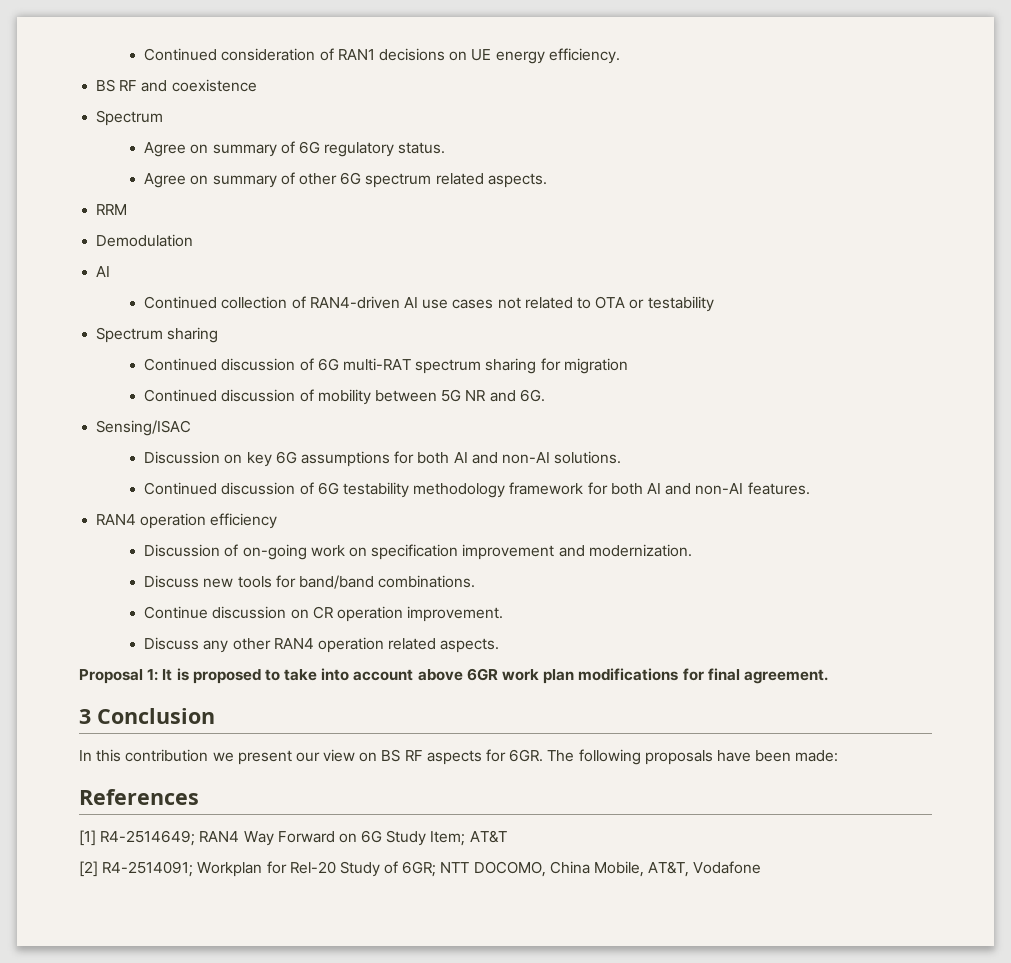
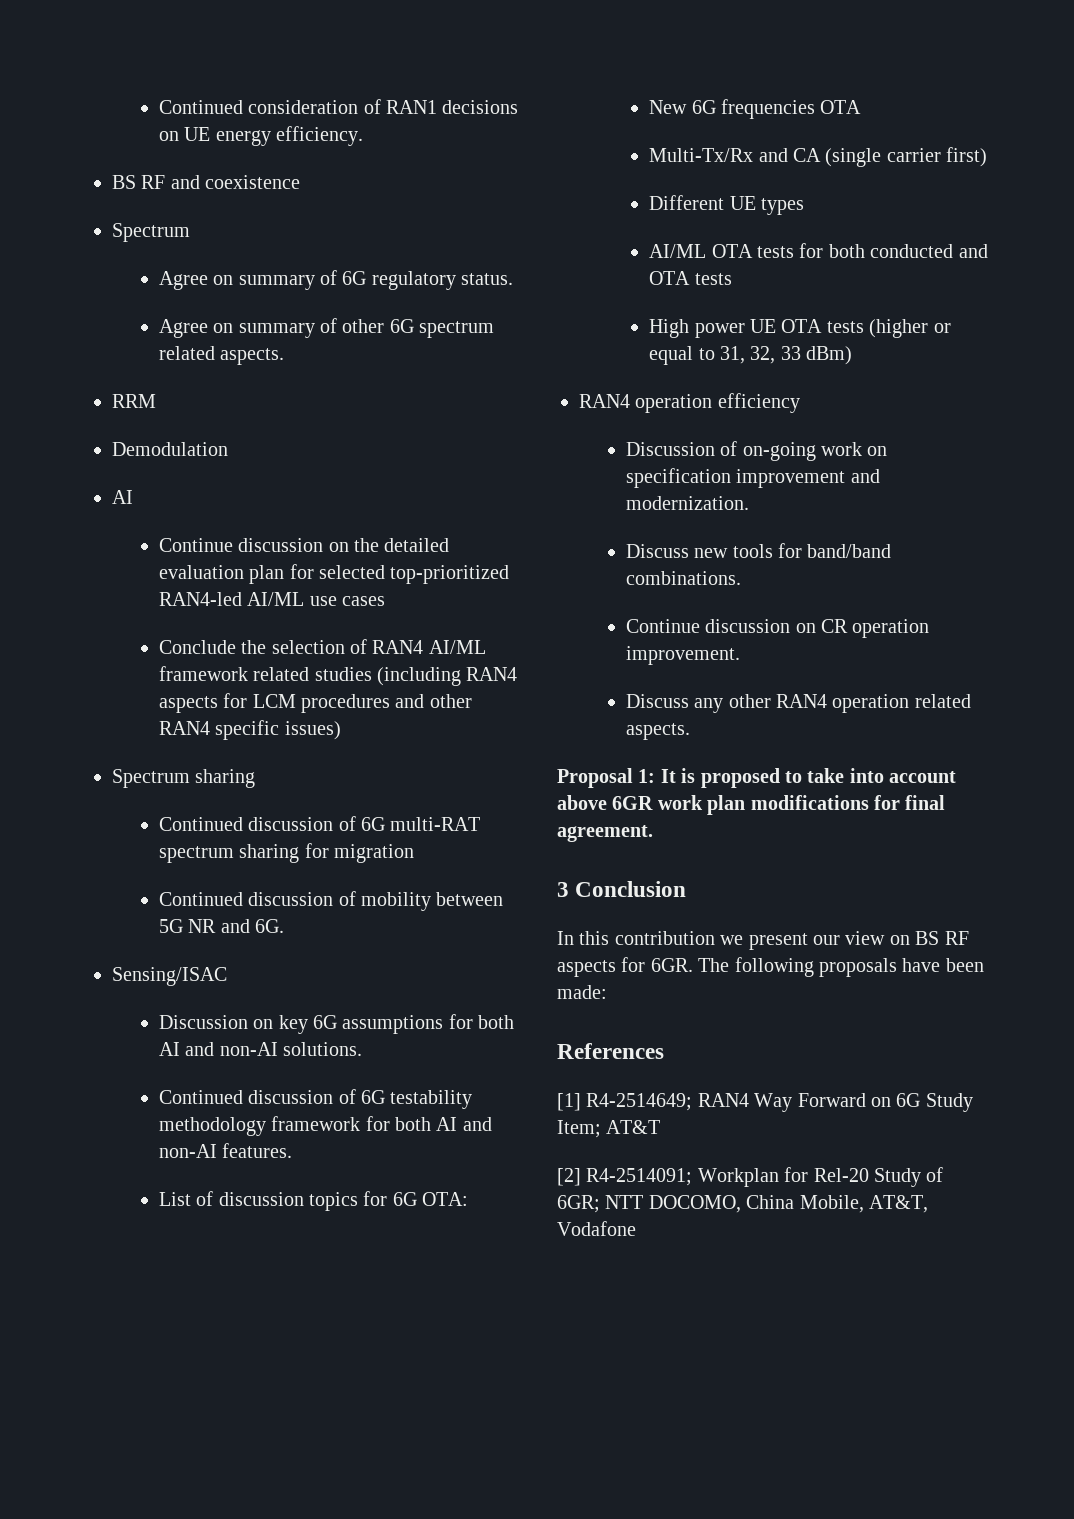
- Continued collection of RAN4-driven AI use cases not related to OTA or testability
+ Continue discussion on the detailed evaluation plan for selected top-prioritized RAN4-led AI/ML use cases
+ Conclude the selection of RAN4 AI/ML framework related studies (including RAN4 aspects for LCM procedures and other RAN4 specific issues)
+ List of discussion topics for 6G OTA:
+ New 6G frequencies OTA
+ Multi-Tx/Rx and CA (single carrier first)
+ Different UE types
+ AI/ML OTA tests for both conducted and OTA tests
+ High power UE OTA tests (higher or equal to 31, 32, 33 dBm)

